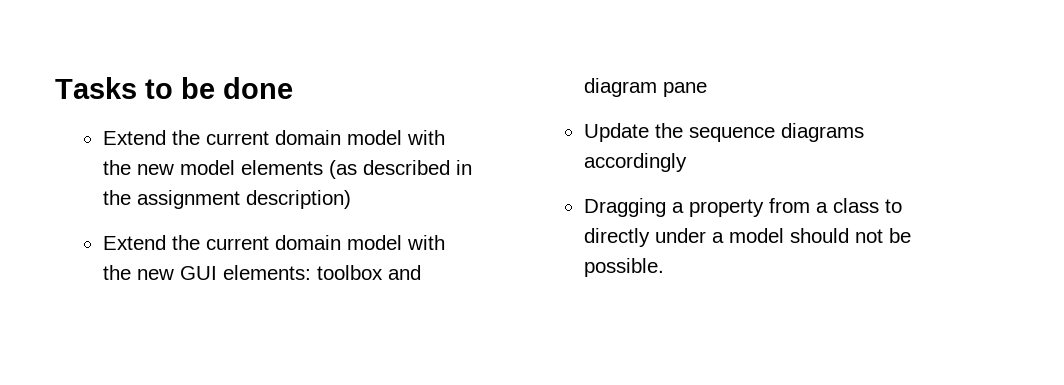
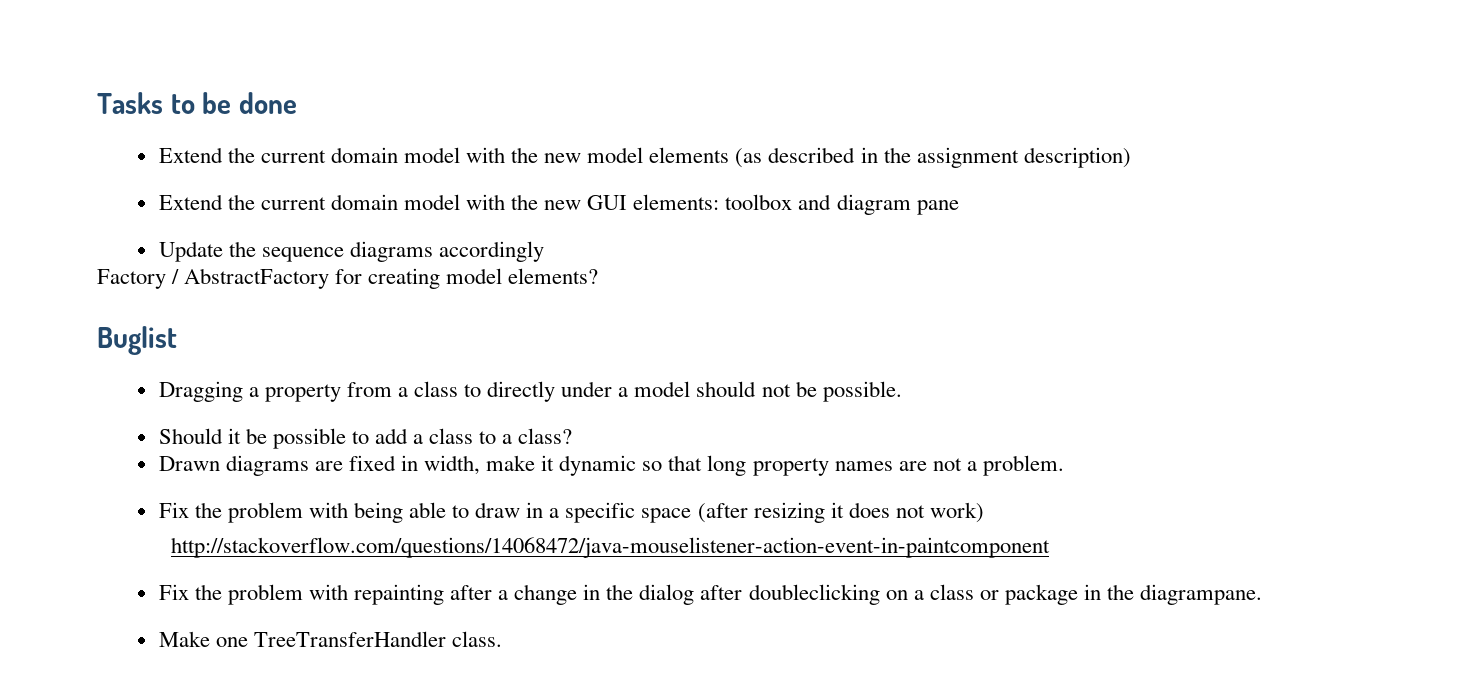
+ Factory / AbstractFactory for creating model elements?
+ Buglist
+ Should it be possible to add a class to a class?
+ Drawn diagrams are fixed in width, make it dynamic so that long property names are not a problem.
+ Fix the problem with being able to draw in a specific space (after resizing it does not work)
+ http://stackoverflow.com/questions/14068472/java-mouselistener-action-event-in-paintcomponent
+ Fix the problem with repainting after a change in the dialog after doubleclicking on a class or package in the diagrampane.
+ Make one TreeTransferHandler class.

